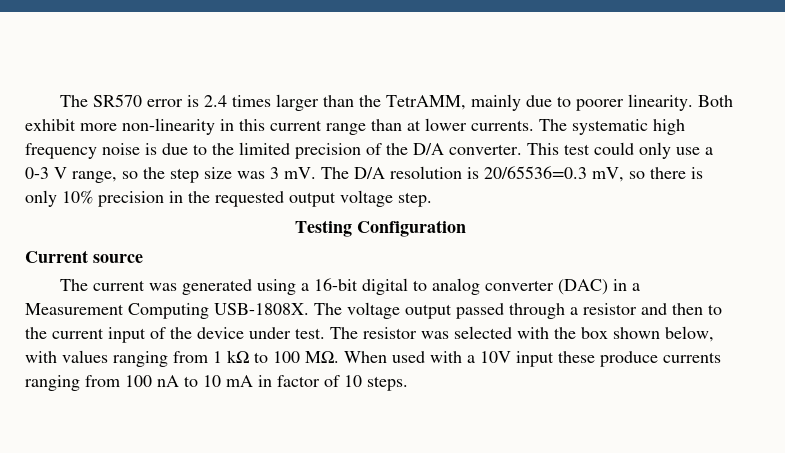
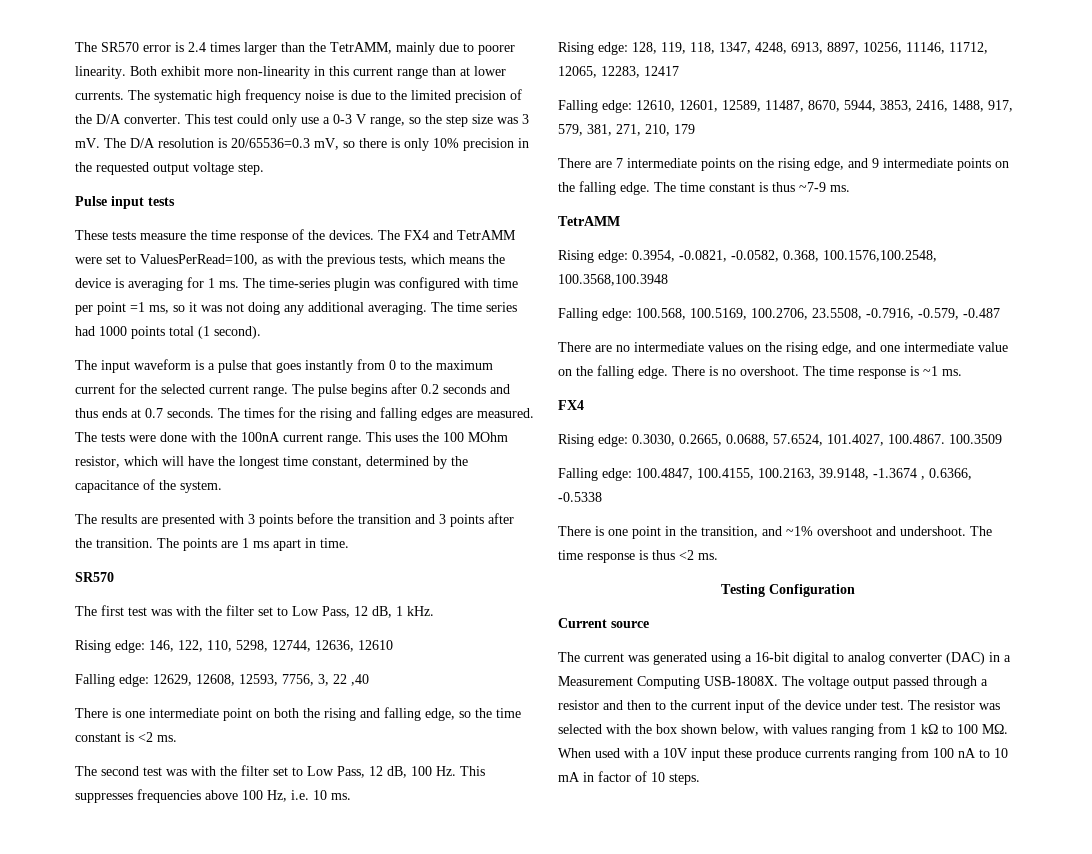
+ Pulse input tests
+ These tests measure the time response of the devices. The FX4 and TetrAMM were set to ValuesPerRead=100, as with the previous tests, which means the device is averaging for 1 ms. The time-series plugin was configured with time per point =1 ms, so it was not doing any additional averaging. The time series had 1000 points total (1 second).
+ The input waveform is a pulse that goes instantly from 0 to the maximum current for the selected current range. The pulse begins after 0.2 seconds and thus ends at 0.7 seconds. The times for the rising and falling edges are measured. The tests were done with the 100nA current range. This uses the 100 MOhm resistor, which will have the longest time constant, determined by the capacitance of the system.
+ The results are presented with 3 points before the transition and 3 points after the transition. The points are 1 ms apart in time.
+ SR570
+ The first test was with the filter set to Low Pass, 12 dB, 1 kHz.
+ Rising edge: 146, 122, 110, 5298, 12744, 12636, 12610
+ Falling edge: 12629, 12608, 12593, 7756, 3, 22 ,40
+ There is one intermediate point on both the rising and falling edge, so the time constant is <2 ms.
+ The second test was with the filter set to Low Pass, 12 dB, 100 Hz. This suppresses frequencies above 100 Hz, i.e. 10 ms.
+ Rising edge: 128, 119, 118, 1347, 4248, 6913, 8897, 10256, 11146, 11712, 12065, 12283, 12417
+ Falling edge: 12610, 12601, 12589, 11487, 8670, 5944, 3853, 2416, 1488, 917, 579, 381, 271, 210, 179
+ There are 7 intermediate points on the rising edge, and 9 intermediate points on the falling edge. The time constant is thus ~7-9 ms.
+ TetrAMM
+ Rising edge: 0.3954, -0.0821, -0.0582, 0.368, 100.1576,100.2548, 100.3568,100.3948
+ Falling edge: 100.568, 100.5169, 100.2706, 23.5508, -0.7916, -0.579, -0.487
+ There are no intermediate values on the rising edge, and one intermediate value on the falling edge. There is no overshoot. The time response is ~1 ms.
+ FX4
+ Rising edge: 0.3030, 0.2665, 0.0688, 57.6524, 101.4027, 100.4867. 100.3509
+ Falling edge: 100.4847, 100.4155, 100.2163, 39.9148, -1.3674 , 0.6366, -0.5338
+ There is one point in the transition, and ~1% overshoot and undershoot. The time response is thus <2 ms.

